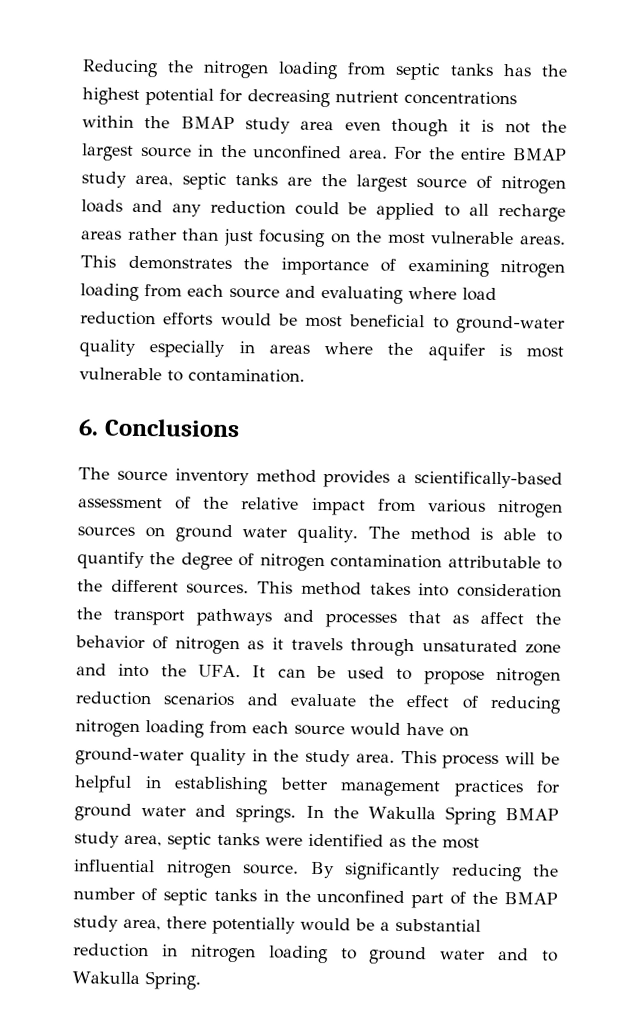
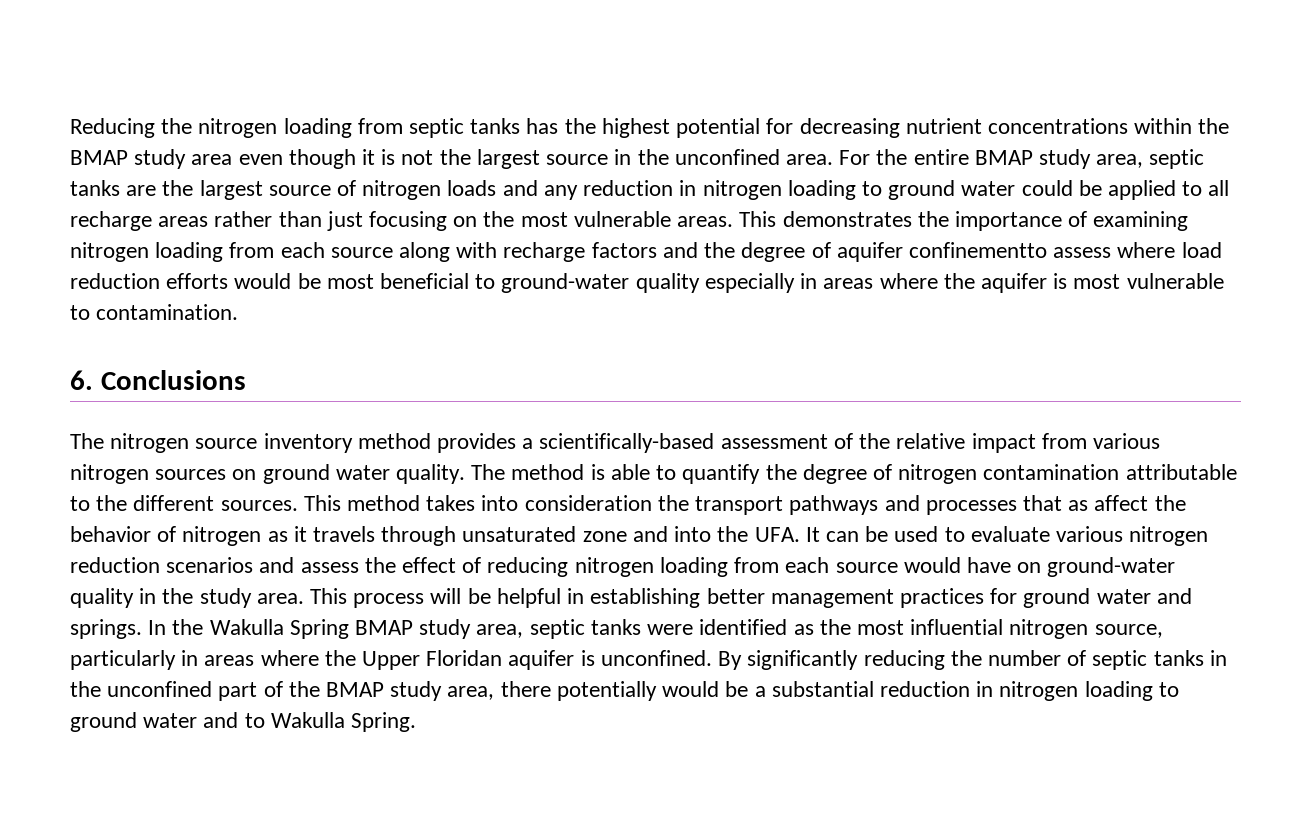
- For the entire BMAP study area, septic tanks are the largest source of nitrogen loads and any reduction could be applied to all recharge areas rather than just focusing on the most vulnerable areas.
+ For the entire BMAP study area, septic tanks are the largest source of nitrogen loads and any reduction in nitrogen loading to ground water could be applied to all recharge areas rather than just focusing on the most vulnerable areas.
- This demonstrates the importance of examining nitrogen loading from each source and evaluating where load reduction efforts would be most beneficial to ground-water quality especially in areas where the aquifer is most vulnerable to contamination.
+ This demonstrates the importance of examining nitrogen loading from each source along with recharge factors and the degree of aquifer confinementto assess where load reduction efforts would be most beneficial to ground-water quality especially in areas where the aquifer is most vulnerable to contamination.
- The source inventory method provides a scientifically-based assessment of the relative impact from various nitrogen sources on ground water quality.
+ The nitrogen source inventory method provides a scientifically-based assessment of the relative impact from various nitrogen sources on ground water quality.
- This method takes into consideration the transport pathways and processes that as affect the behavior of nitrogen as it travels through unsaturated zone and into the UFA. It can be used to propose nitrogen reduction scenarios and evaluate the effect of reducing nitrogen loading from each source would have on ground-water quality in the study area.
+ This method takes into consideration the transport pathways and processes that as affect the behavior of nitrogen as it travels through unsaturated zone and into the UFA. It can be used to evaluate various nitrogen reduction scenarios and assess the effect of reducing nitrogen loading from each source would have on ground-water quality in the study area.
- In the Wakulla Spring BMAP study area, septic tanks were identified as the most influential nitrogen source.
+ In the Wakulla Spring BMAP study area, septic tanks were identified as the most influential nitrogen source, particularly in areas where the Upper Floridan aquifer is unconfined.

